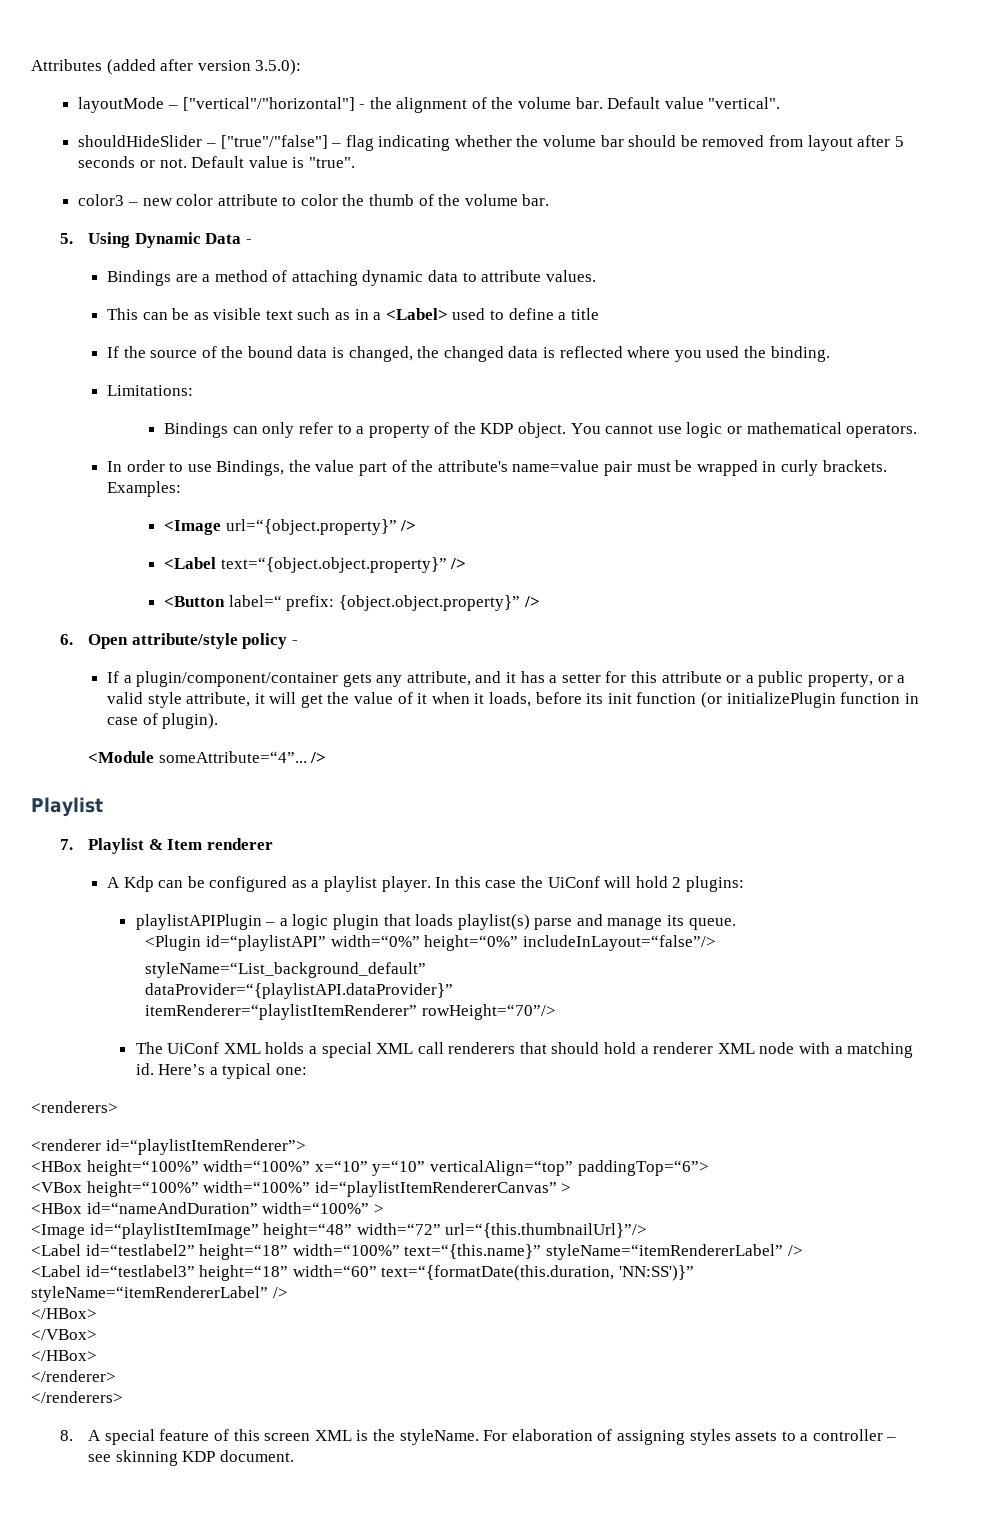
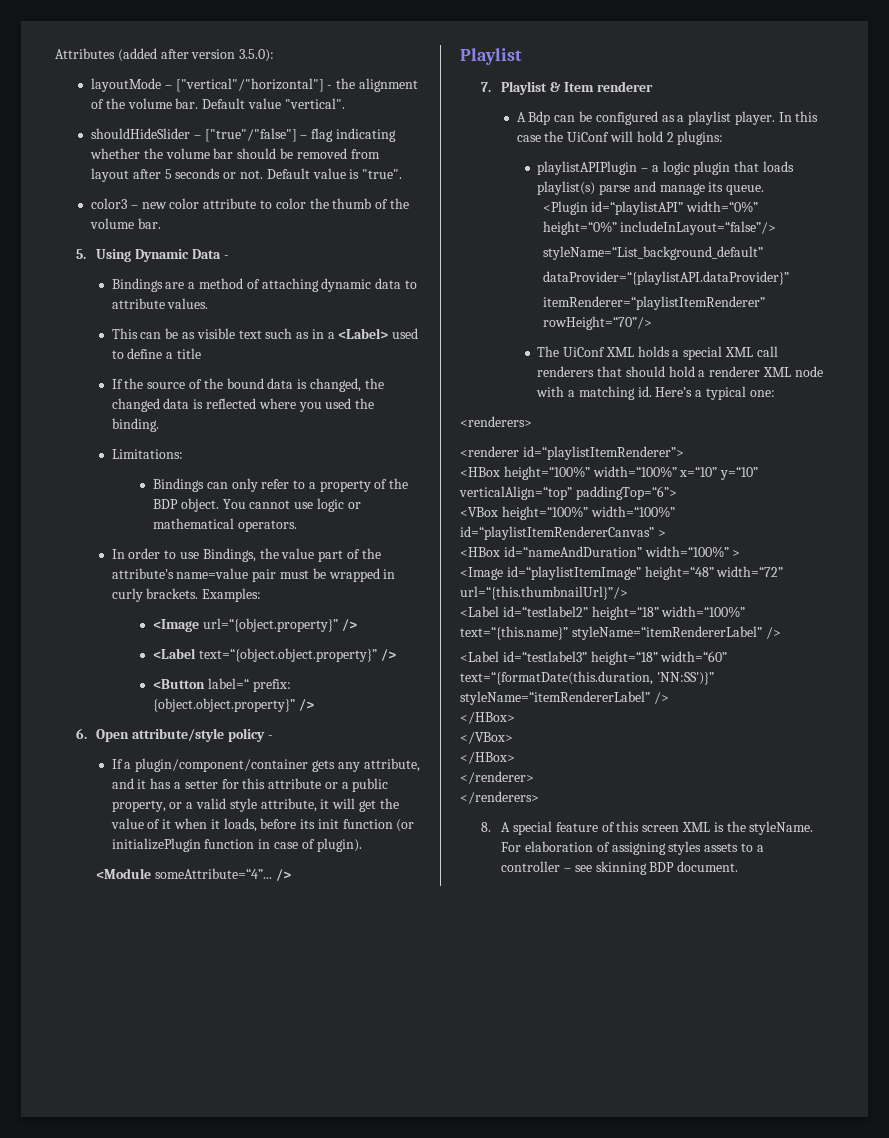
- Bindings can only refer to a property of the KDP object.
+ Bindings can only refer to a property of the BDP object.
- A Kdp can be configured as a playlist player.
+ A Bdp can be configured as a playlist player.
- For elaboration of assigning styles assets to a controller – see skinning KDP document.
+ For elaboration of assigning styles assets to a controller – see skinning BDP document.

